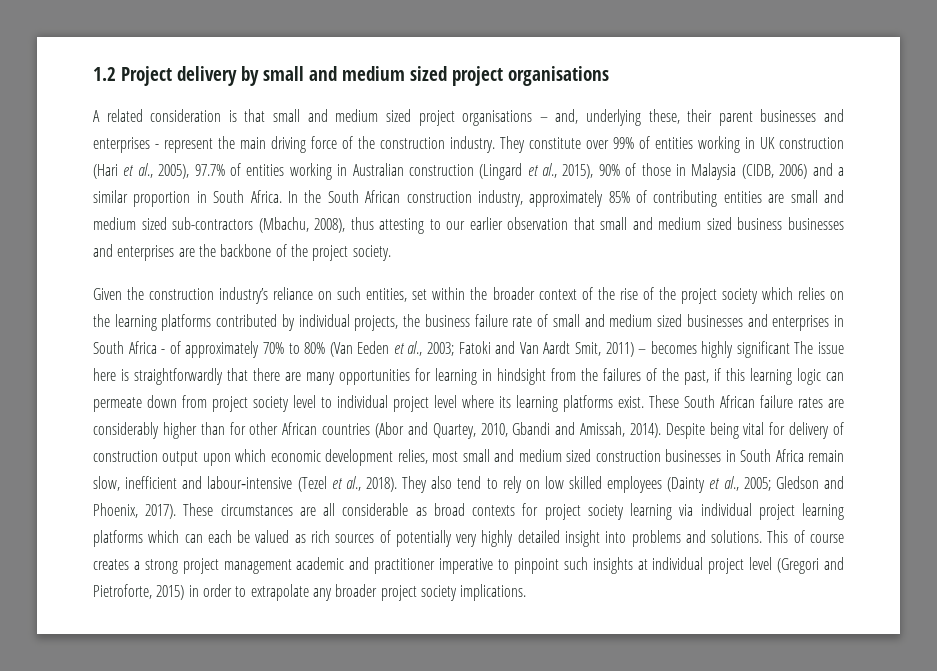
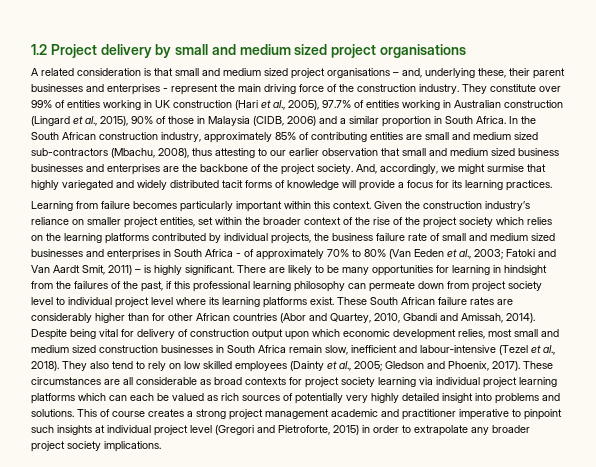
- In the South African construction industry, approximately 85% of contributing entities are small and medium sized sub-contractors (Mbachu, 2008), thus attesting to our earlier observation that small and medium sized business businesses and enterprises are the backbone of the project society.
- Given the construction industry’s reliance on such entities, set within the broader context of the rise of the project society which relies on the learning platforms contributed by individual projects, the business failure rate of small and medium sized businesses and enterprises in South Africa - of approximately 70% to 80% (Van Eeden et al., 2003;
+ In the South African construction industry, approximately 85% of contributing entities are small and medium sized sub-contractors (Mbachu, 2008), thus attesting to our earlier observation that small and medium sized business businesses and enterprises are the backbone of the project society. And, accordingly, we might surmise that highly variegated and widely distributed tacit forms of knowledge will provide a focus for its learning practices.
+ Learning from failure becomes particularly important within this context. Given the construction industry’s reliance on smaller project entities, set within the broader context of the rise of the project society which relies on the learning platforms contributed by individual projects, the business failure rate of small and medium sized businesses and enterprises in South Africa - of approximately 70% to 80% (Van Eeden et al., 2003;
- Fatoki and Van Aardt Smit, 2011) – becomes highly significant The issue here is straightforwardly that there are many opportunities for learning in hindsight from the failures of the past, if this learning logic can permeate down from project society level to individual project level where its learning platforms exist.
+ Fatoki and Van Aardt Smit, 2011) – is highly significant. There are likely to be many opportunities for learning in hindsight from the failures of the past, if this professional learning philosophy can permeate down from project society level to individual project level where its learning platforms exist.

